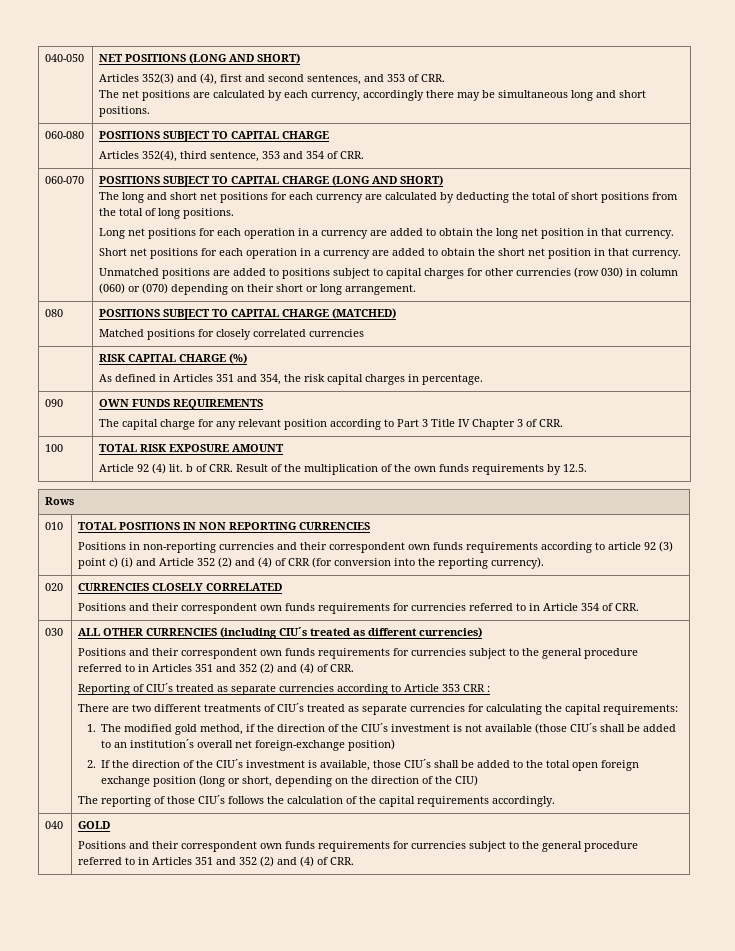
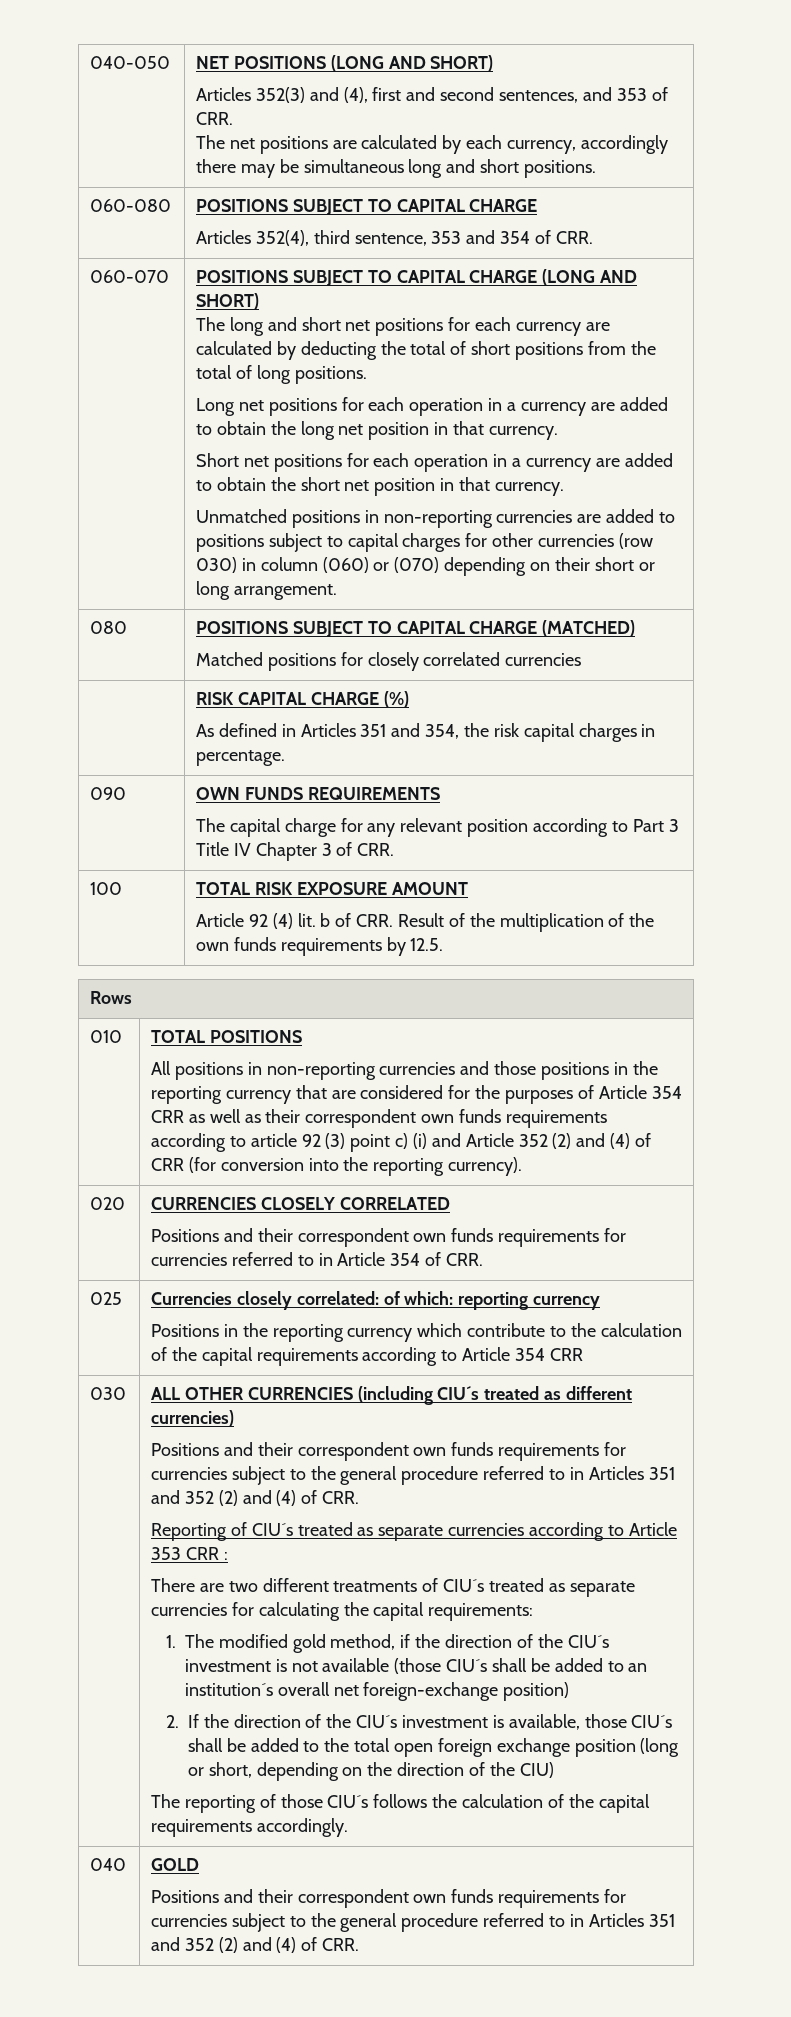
- Unmatched positions are added to positions subject to capital charges for other currencies (row 030) in column (060) or (070) depending on their short or long arrangement.
+ Unmatched positions in non-reporting currencies are added to positions subject to capital charges for other currencies (row 030) in column (060) or (070) depending on their short or long arrangement.
- TOTAL POSITIONS IN NON REPORTING CURRENCIES
- Positions in non-reporting currencies and their correspondent own funds requirements according to article 92 (3) point c) (i) and Article 352 (2) and (4) of CRR (for conversion into the reporting currency).
+ TOTAL POSITIONS
+ All positions in non-reporting currencies and those positions in the reporting currency that are considered for the purposes of Article 354 CRR as well as their correspondent own funds requirements according to article 92 (3) point c) (i) and Article 352 (2) and (4) of CRR (for conversion into the reporting currency).
+ 025 | Currencies closely correlated: of which: reporting currency
+ Positions in the reporting currency which contribute to the calculation of the capital requirements according to Article 354 CRR

